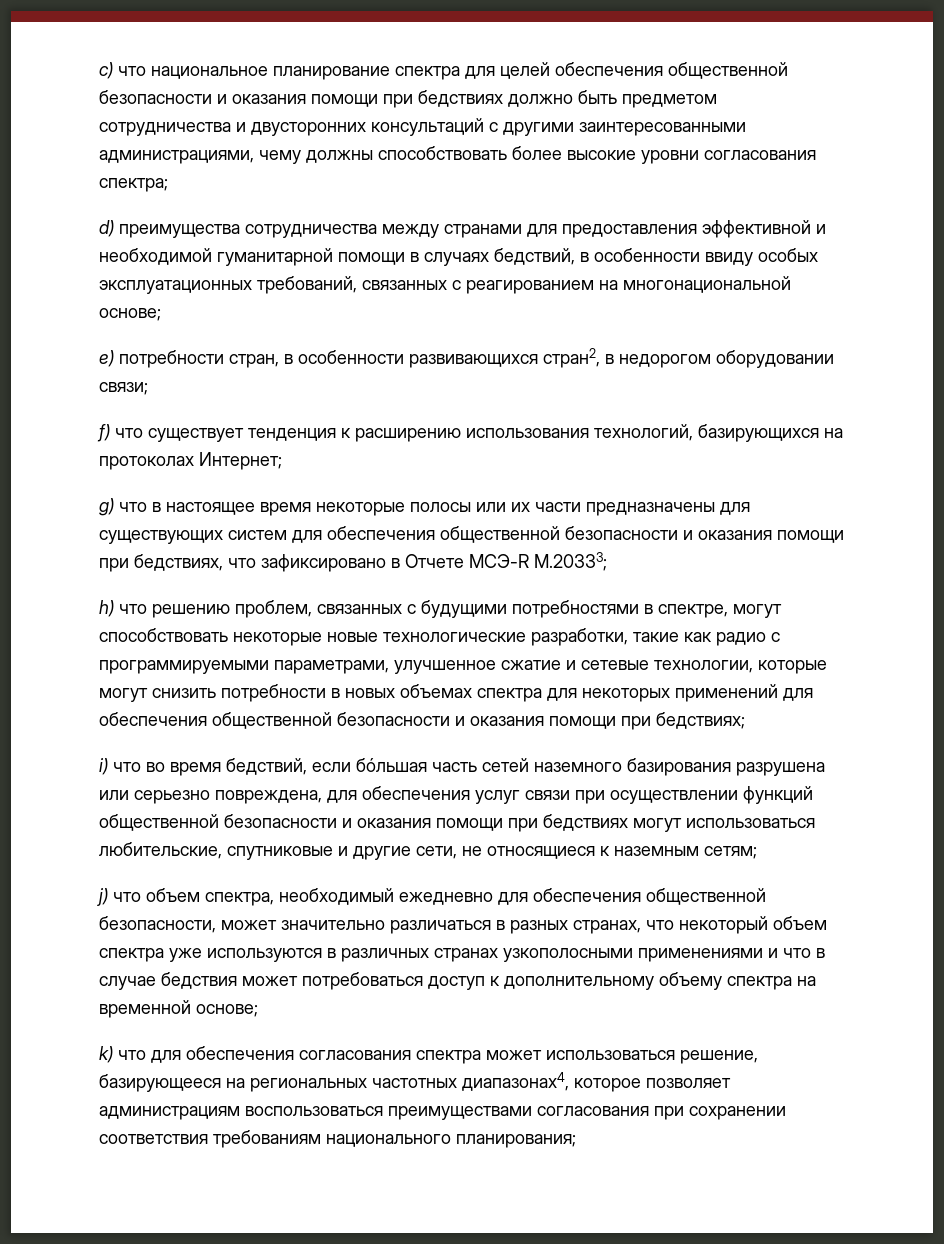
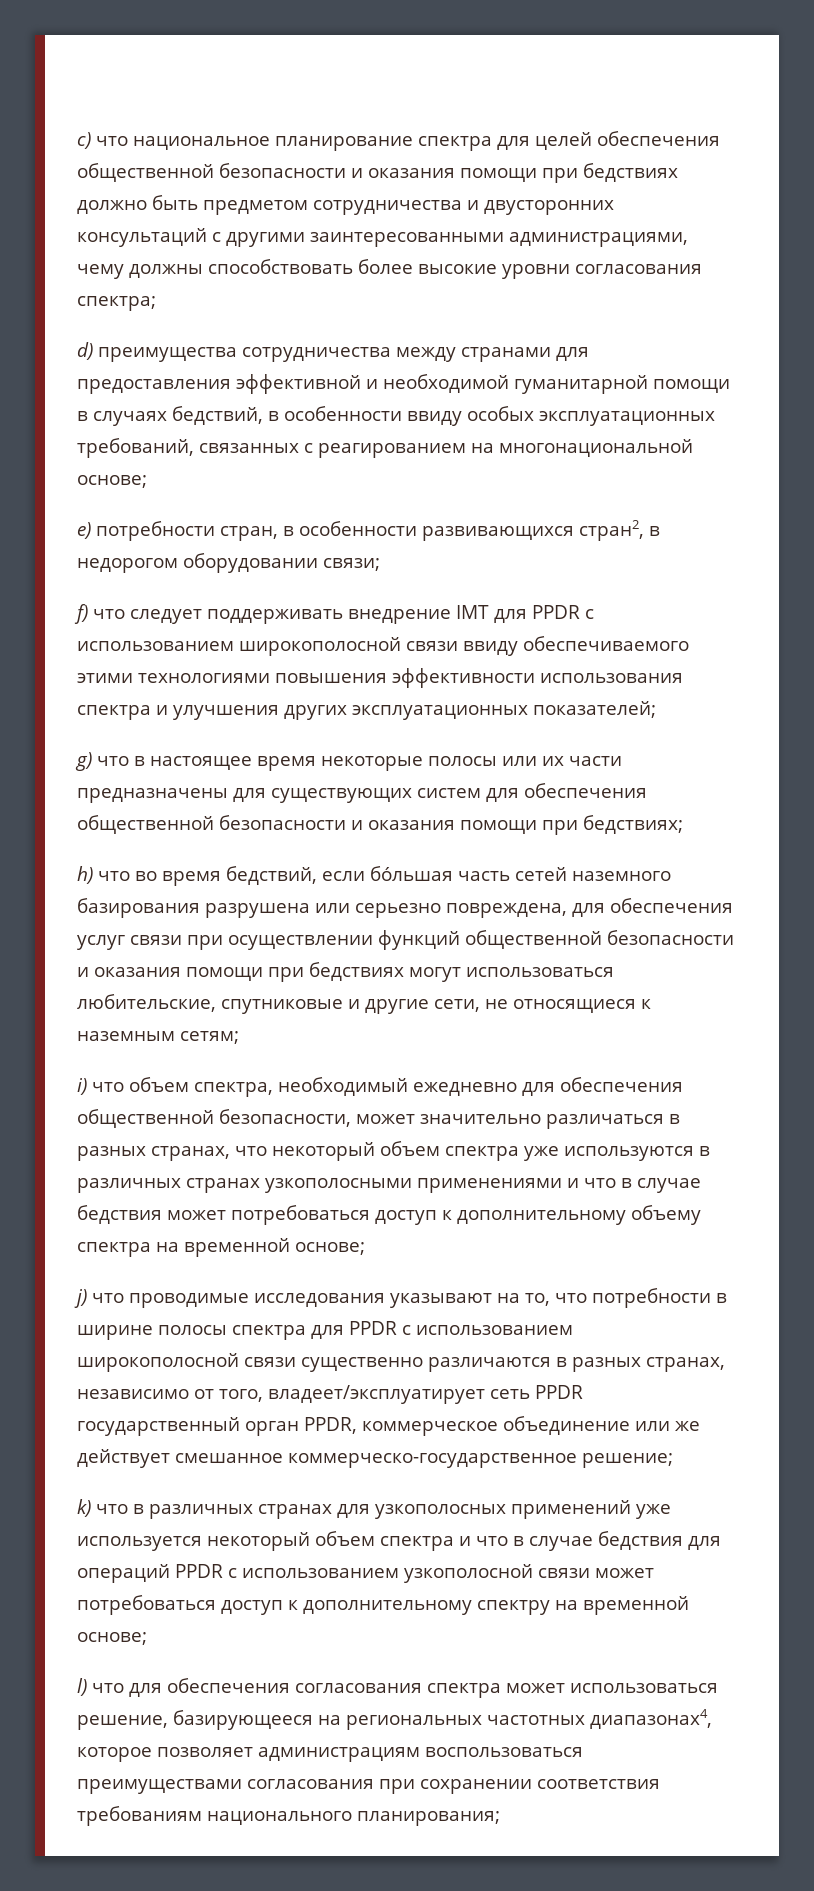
- f) что существует тенденция к расширению использования технологий, базирующихся на протоколах Интернет;
+ f) что следует поддерживать внедрение IMT для PPDR с использованием широкополосной связи ввиду обеспечиваемого этими технологиями повышения эффективности использования спектра и улучшения других эксплуатационных показателей;
- g) что в настоящее время некоторые полосы или их части предназначены для существующих систем для обеспечения общественной безопасности и оказания помощи при бедствиях, что зафиксировано в Отчете МСЭ-R M.20333;
- h) что решению проблем, связанных с будущими потребностями в спектре, могут способствовать некоторые новые технологические разработки, такие как радио с программируемыми параметрами, улучшенное сжатие и сетевые технологии, которые могут снизить потребности в новых объемах спектра для некоторых применений для обеспечения общественной безопасности и оказания помощи при бедствиях;
- i) что во время бедствий, если бóльшая часть сетей наземного базирования разрушена или серьезно повреждена, для обеспечения услуг связи при осуществлении функций общественной безопасности и оказания помощи при бедствиях могут использоваться любительские, спутниковые и другие сети, не относящиеся к наземным сетям;
+ g) что в настоящее время некоторые полосы или их части предназначены для существующих систем для обеспечения общественной безопасности и оказания помощи при бедствиях;
+ h) что во время бедствий, если бóльшая часть сетей наземного базирования разрушена или серьезно повреждена, для обеспечения услуг связи при осуществлении функций общественной безопасности и оказания помощи при бедствиях могут использоваться любительские, спутниковые и другие сети, не относящиеся к наземным сетям;
- j) что объем спектра, необходимый ежедневно для обеспечения общественной безопасности, может значительно различаться в разных странах, что некоторый объем спектра уже используются в различных странах узкополосными применениями и что в случае бедствия может потребоваться доступ к дополнительному объему спектра на временной основе;
+ i) что объем спектра, необходимый ежедневно для обеспечения общественной безопасности, может значительно различаться в разных странах, что некоторый объем спектра уже используются в различных странах узкополосными применениями и что в случае бедствия может потребоваться доступ к дополнительному объему спектра на временной основе;
- k) что для обеспечения согласования спектра может использоваться решение, базирующееся на региональных частотных диапазонах4, которое позволяет администрациям воспользоваться преимуществами согласования при сохранении соответствия требованиям национального планирования;
+ j) что проводимые исследования указывают на то, что потребности в ширине полосы спектра для PPDR с использованием широкополосной связи существенно различаются в разных странах, независимо от того, владеет/эксплуатирует сеть PPDR государственный орган PPDR, коммерческое объединение или же действует смешанное коммерческо-государственное решение;
+ k) что в различных странах для узкополосных применений уже используется некоторый объем спектра и что в случае бедствия для операций PPDR с использованием узкополосной связи может потребоваться доступ к дополнительному спектру на временной основе;
+ l) что для обеспечения согласования спектра может использоваться решение, базирующееся на региональных частотных диапазонах4, которое позволяет администрациям воспользоваться преимуществами согласования при сохранении соответствия требованиям национального планирования;

